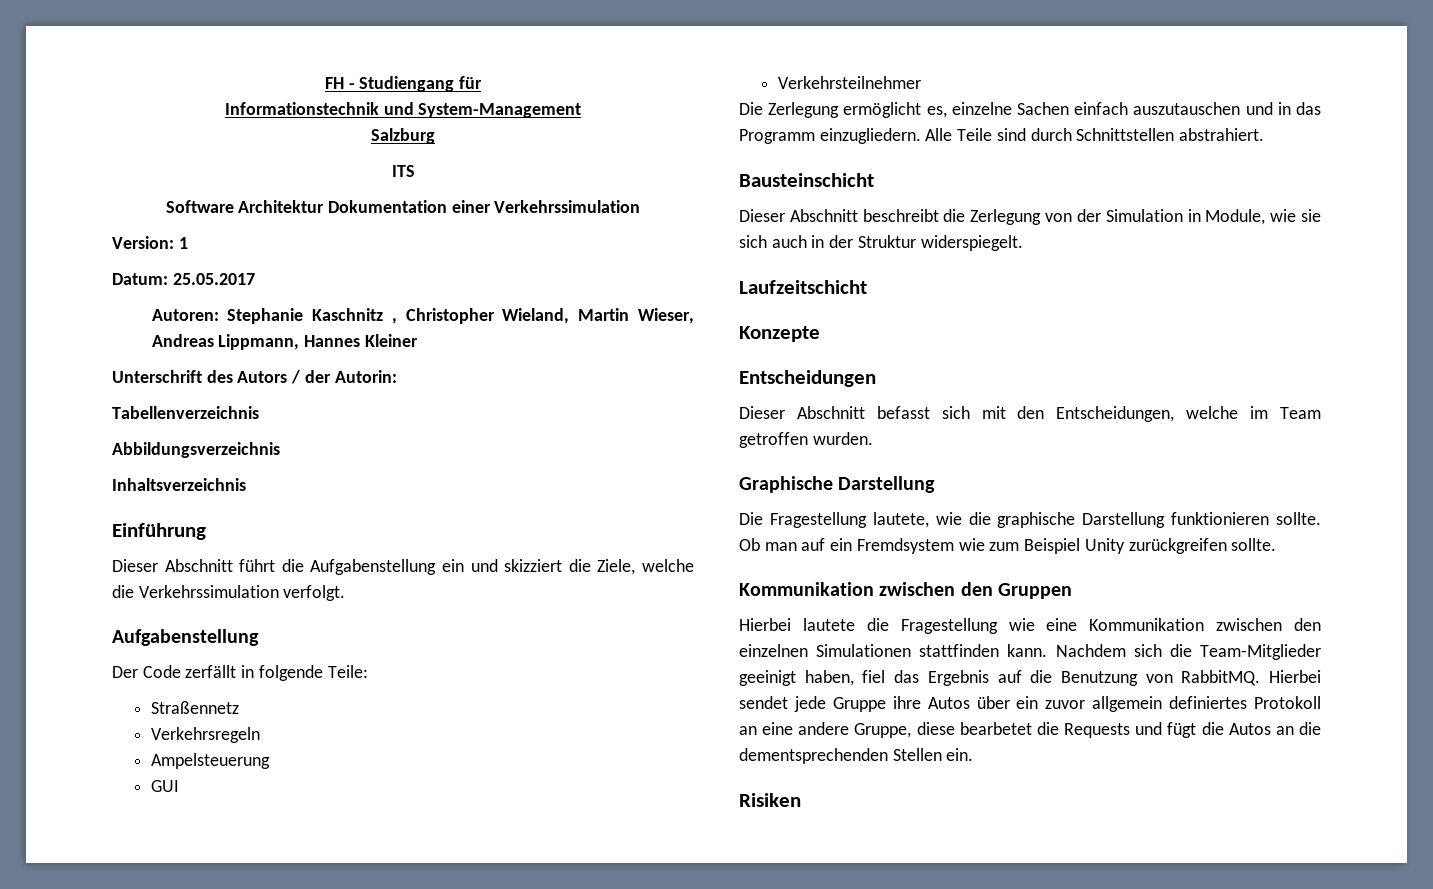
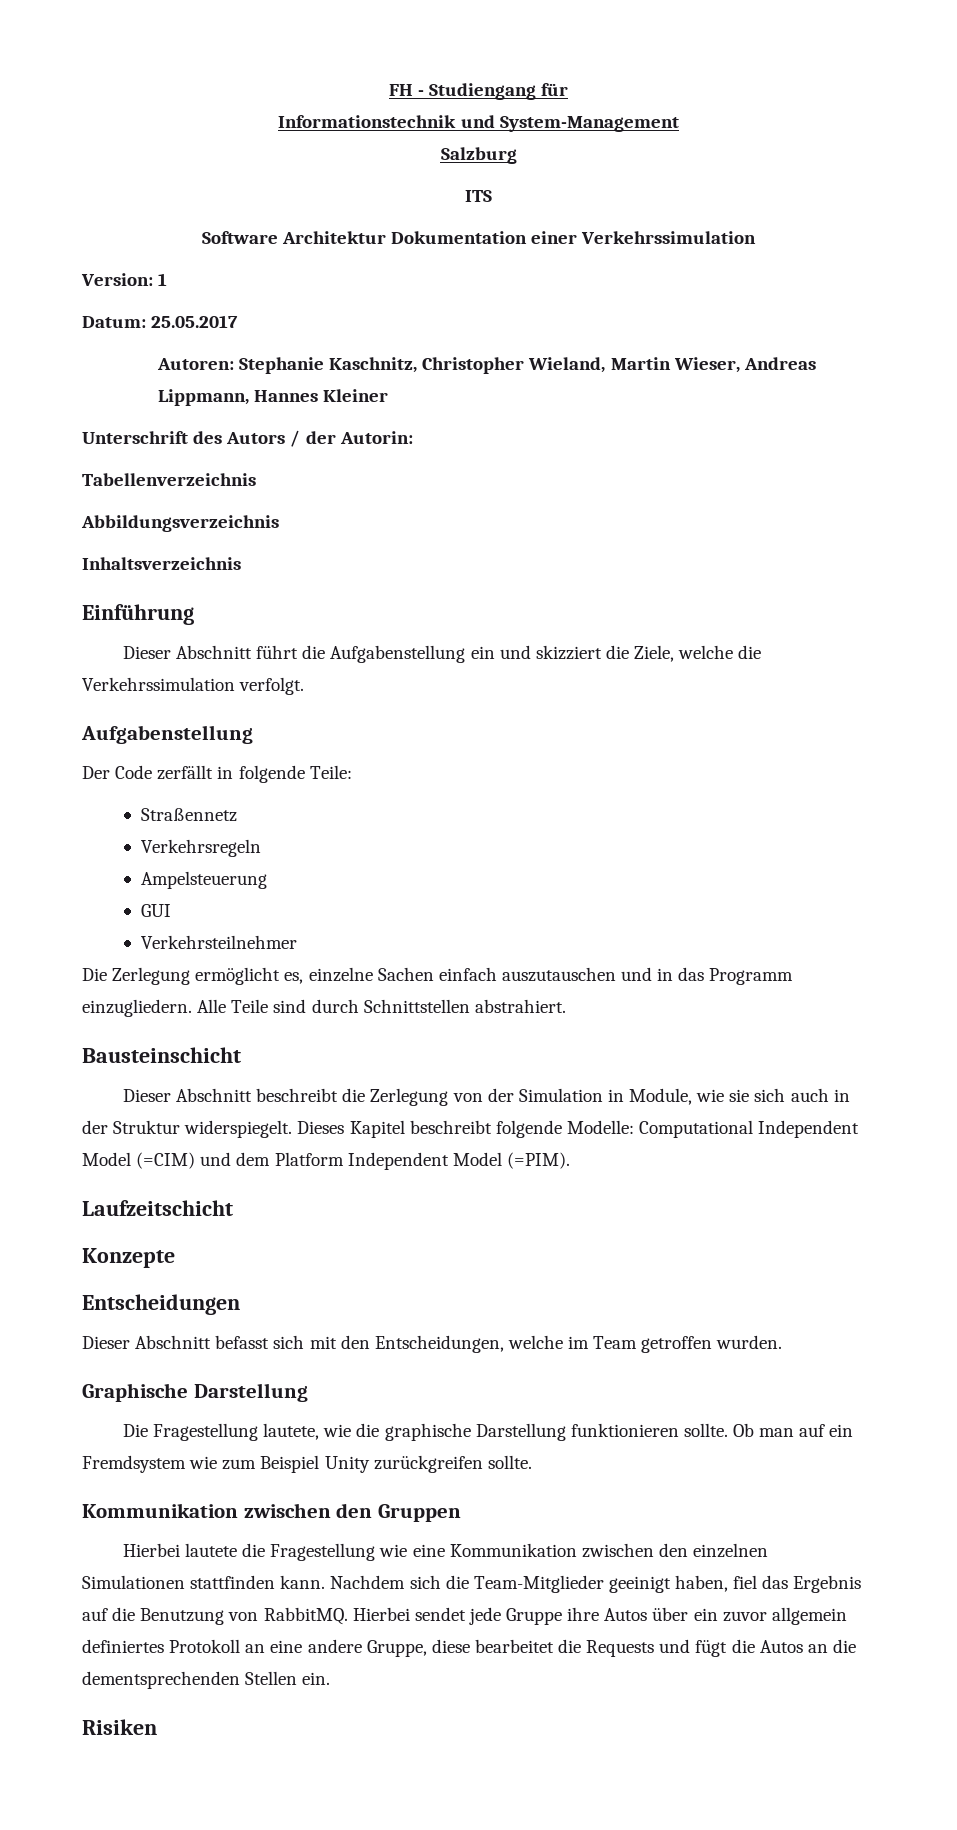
- Autoren: Stephanie Kaschnitz , Christopher Wieland, Martin Wieser, Andreas Lippmann, Hannes Kleiner
+ Autoren: Stephanie Kaschnitz, Christopher Wieland, Martin Wieser, Andreas Lippmann, Hannes Kleiner
+ Dieses Kapitel beschreibt folgende Modelle: Computational Independent Model (=CIM) und dem Platform Independent Model (=PIM).
- Hierbei sendet jede Gruppe ihre Autos über ein zuvor allgemein definiertes Protokoll an eine andere Gruppe, diese bearbetet die Requests und fügt die Autos an die dementsprechenden Stellen ein.
+ Hierbei sendet jede Gruppe ihre Autos über ein zuvor allgemein definiertes Protokoll an eine andere Gruppe, diese bearbeitet die Requests und fügt die Autos an die dementsprechenden Stellen ein.

